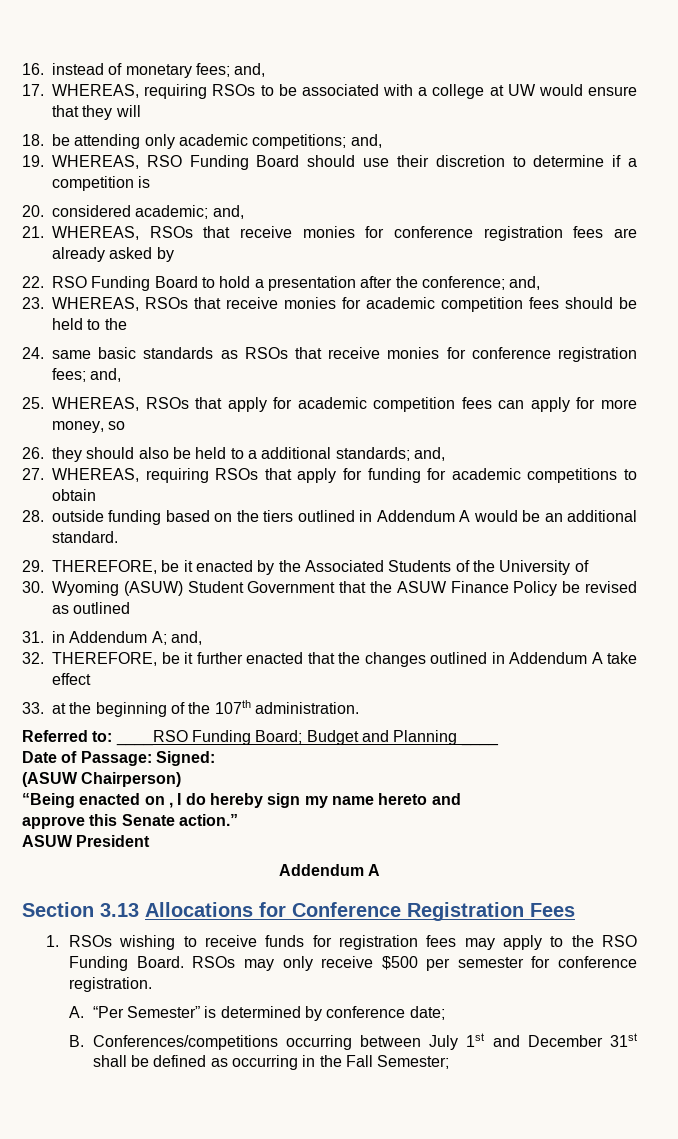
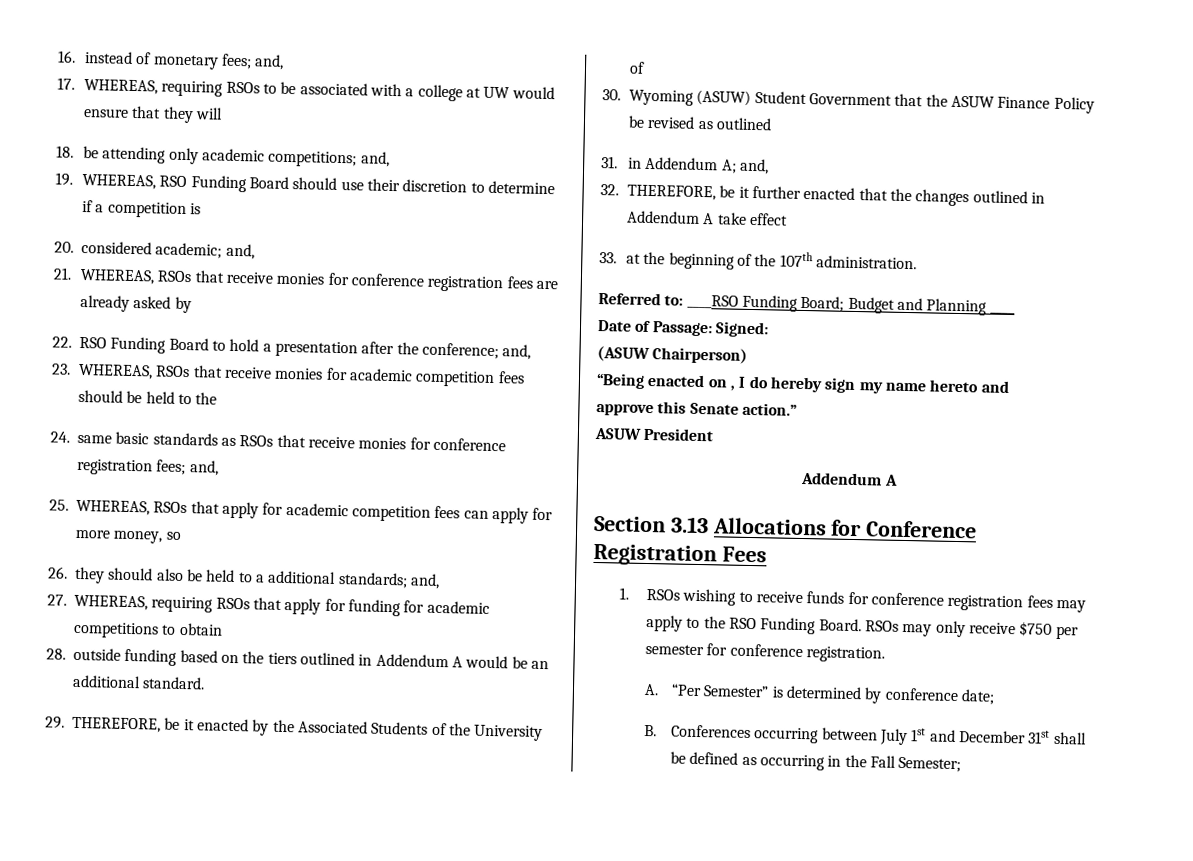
- 1. RSOs wishing to receive funds for registration fees may apply to the RSO Funding Board.
+ 1. RSOs wishing to receive funds for conference registration fees may apply to the RSO Funding Board.
- RSOs may only receive $500 per semester for conference registration.
+ RSOs may only receive $750 per semester for conference registration.
- B. Conferences/competitions occurring between July 1st and December 31st shall be defined as occurring in the Fall Semester;
+ B. Conferences occurring between July 1st and December 31st shall be defined as occurring in the Fall Semester;

